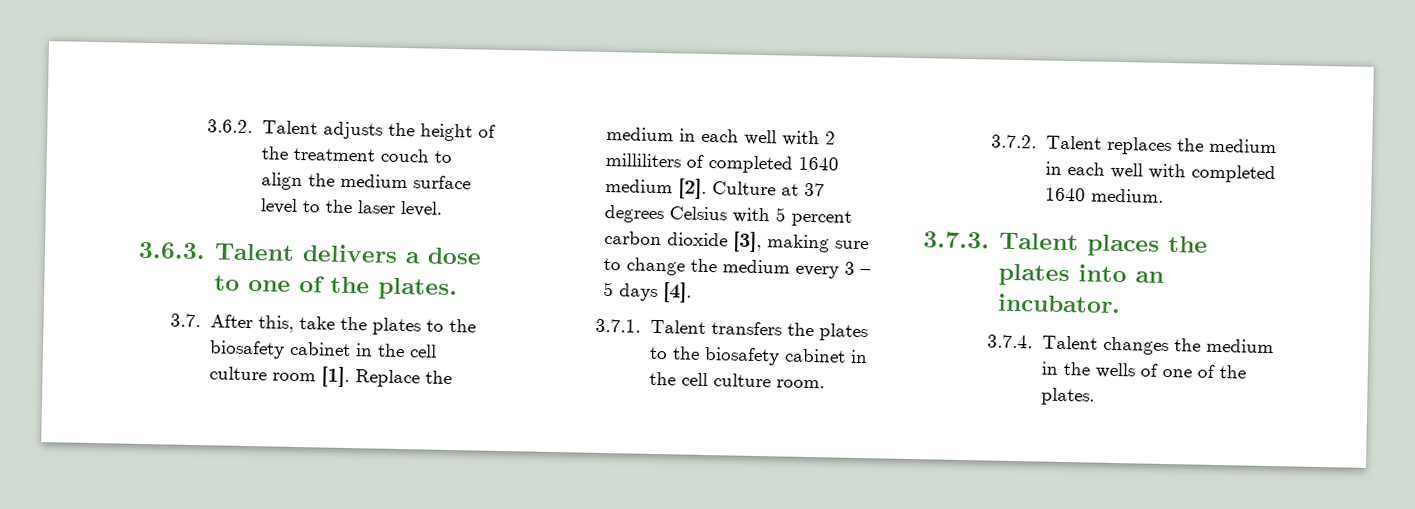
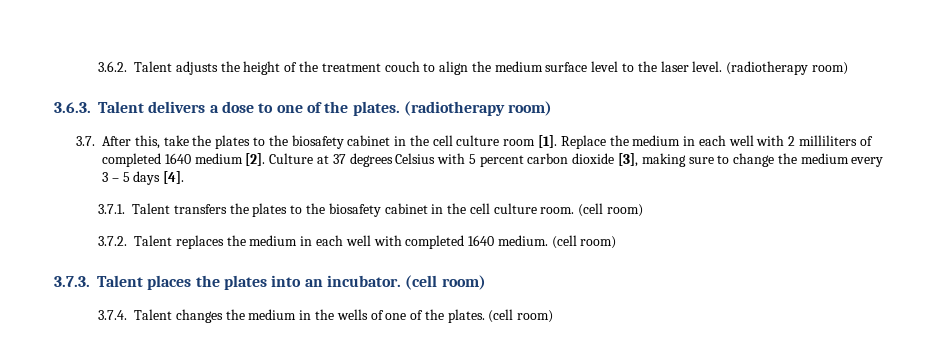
- 3.6.2. Talent adjusts the height of the treatment couch to align the medium surface level to the laser level.
+ 3.6.2. Talent adjusts the height of the treatment couch to align the medium surface level to the laser level. (radiotherapy room)
- 3.6.3. Talent delivers a dose to one of the plates.
+ 3.6.3. Talent delivers a dose to one of the plates. (radiotherapy room)
- 3.7.1. Talent transfers the plates to the biosafety cabinet in the cell culture room.
+ 3.7.1. Talent transfers the plates to the biosafety cabinet in the cell culture room. (cell room)
- 3.7.2. Talent replaces the medium in each well with completed 1640 medium.
+ 3.7.2. Talent replaces the medium in each well with completed 1640 medium. (cell room)
- 3.7.3. Talent places the plates into an incubator.
+ 3.7.3. Talent places the plates into an incubator. (cell room)
- 3.7.4. Talent changes the medium in the wells of one of the plates.
+ 3.7.4. Talent changes the medium in the wells of one of the plates. (cell room)

